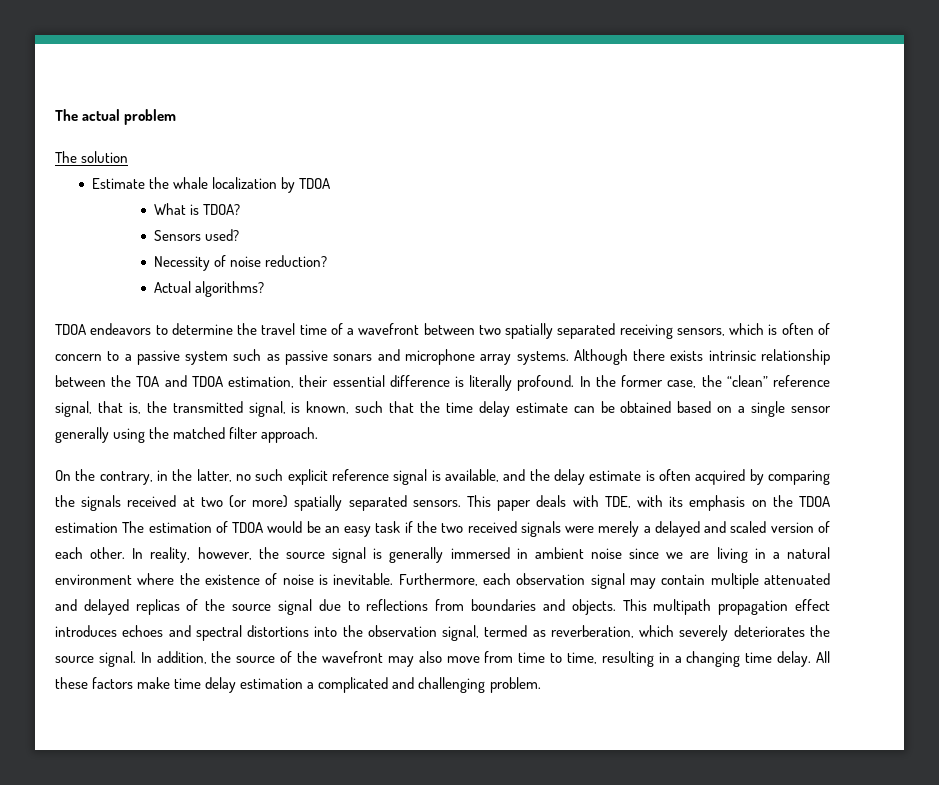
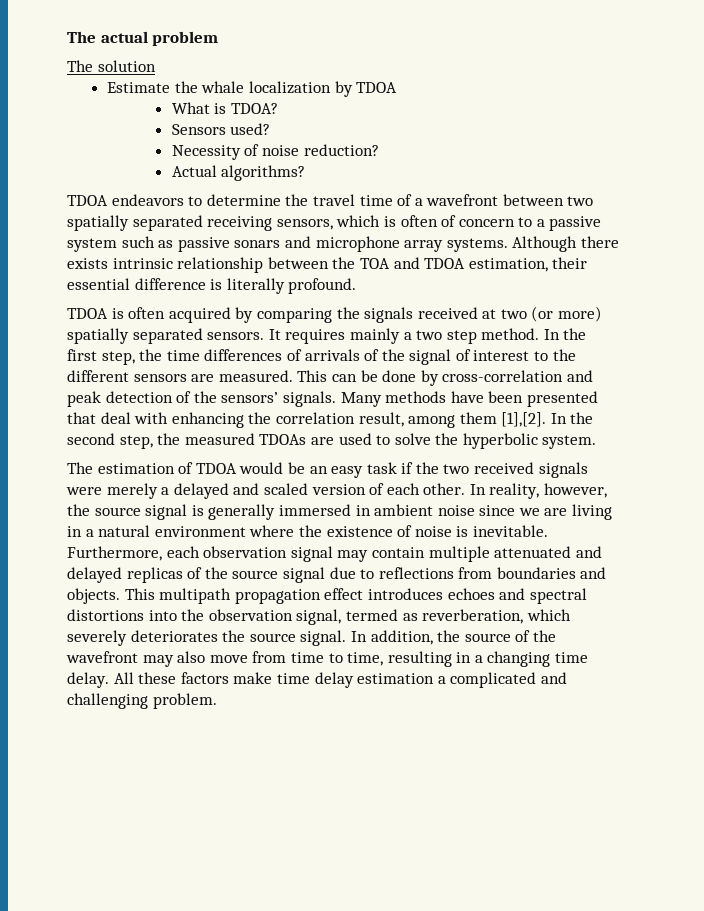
- Although there exists intrinsic relationship between the TOA and TDOA estimation, their essential difference is literally profound. In the former case, the “clean” reference signal, that is, the transmitted signal, is known, such that the time delay estimate can be obtained based on a single sensor generally using the matched filter approach.
- On the contrary, in the latter, no such explicit reference signal is available, and the delay estimate is often acquired by comparing the signals received at two (or more) spatially separated sensors.
+ Although there exists intrinsic relationship between the TOA and TDOA estimation, their essential difference is literally profound.
+ TDOA is often acquired by comparing the signals received at two (or more) spatially separated sensors.
- This paper deals with TDE, with its emphasis on the TDOA estimation The estimation of TDOA would be an easy task if the two received signals were merely a delayed and scaled version of each other.
+ It requires mainly a two step method. In the first step, the time differences of arrivals of the signal of interest to the different sensors are measured. This can be done by cross-correlation and peak detection of the sensors’ signals. Many methods have been presented that deal with enhancing the correlation result, among them [1],[2]. In the second step, the measured TDOAs are used to solve the hyperbolic system.
+ The estimation of TDOA would be an easy task if the two received signals were merely a delayed and scaled version of each other.

